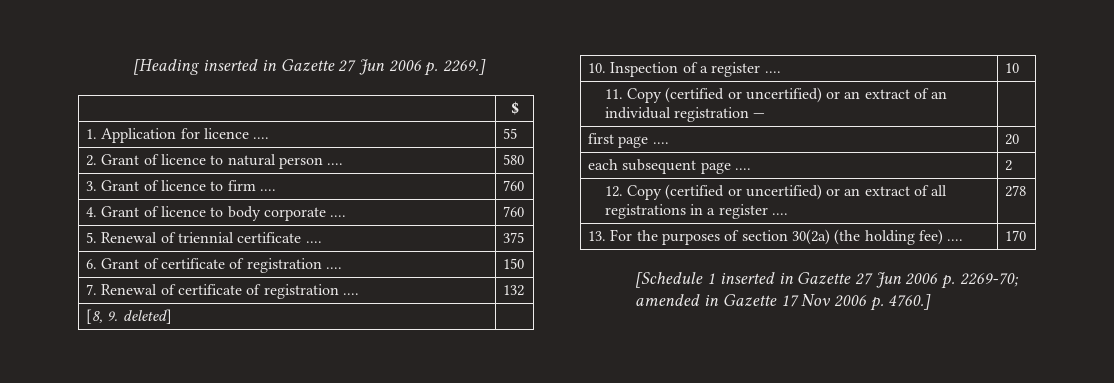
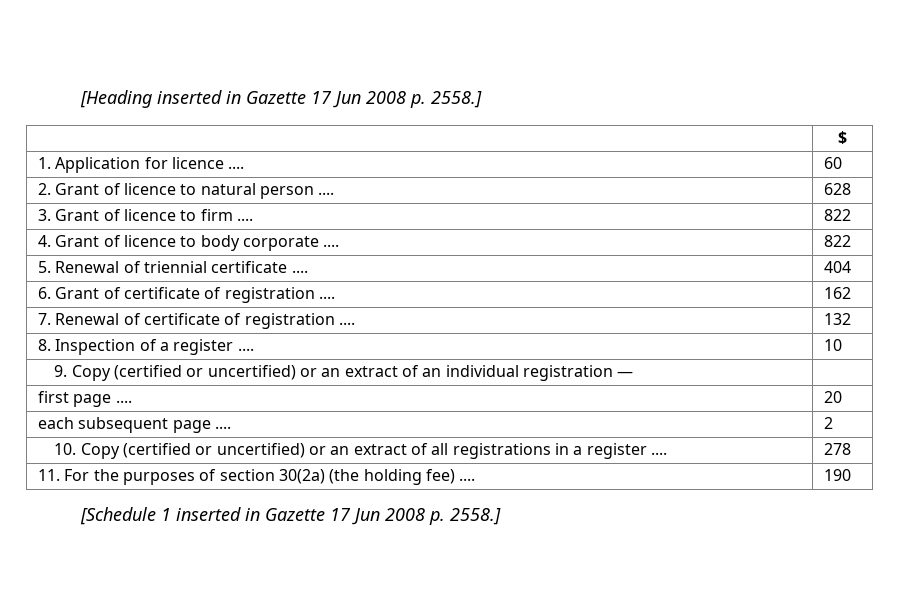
- [Heading inserted in Gazette 27 Jun 2006 p. 2269.]
+ [Heading inserted in Gazette 17 Jun 2008 p. 2558.]
- 1. Application for licence .... | 55
+ 1. Application for licence .... | 60
- 2. Grant of licence to natural person .... | 580
+ 2. Grant of licence to natural person .... | 628
- 3. Grant of licence to firm .... | 760
+ 3. Grant of licence to firm .... | 822
- 4. Grant of licence to body corporate .... | 760
+ 4. Grant of licence to body corporate .... | 822
- 5. Renewal of triennial certificate .... | 375
+ 5. Renewal of triennial certificate .... | 404
- 6. Grant of certificate of registration .... | 150
+ 6. Grant of certificate of registration .... | 162
- [8, 9. deleted] |
- 10. Inspection of a register .... | 10
+ 8. Inspection of a register .... | 10
- 11. Copy (certified or uncertified) or an extract of an individual registration — |
+ 9. Copy (certified or uncertified) or an extract of an individual registration — |
- 12. Copy (certified or uncertified) or an extract of all registrations in a register .... | 278
+ 10. Copy (certified or uncertified) or an extract of all registrations in a register .... | 278
- 13. For the purposes of section 30(2a) (the holding fee) .... | 170
+ 11. For the purposes of section 30(2a) (the holding fee) .... | 190
- [Schedule 1 inserted in Gazette 27 Jun 2006 p. 2269-70; amended in Gazette 17 Nov 2006 p. 4760.]
+ [Schedule 1 inserted in Gazette 17 Jun 2008 p. 2558.]

